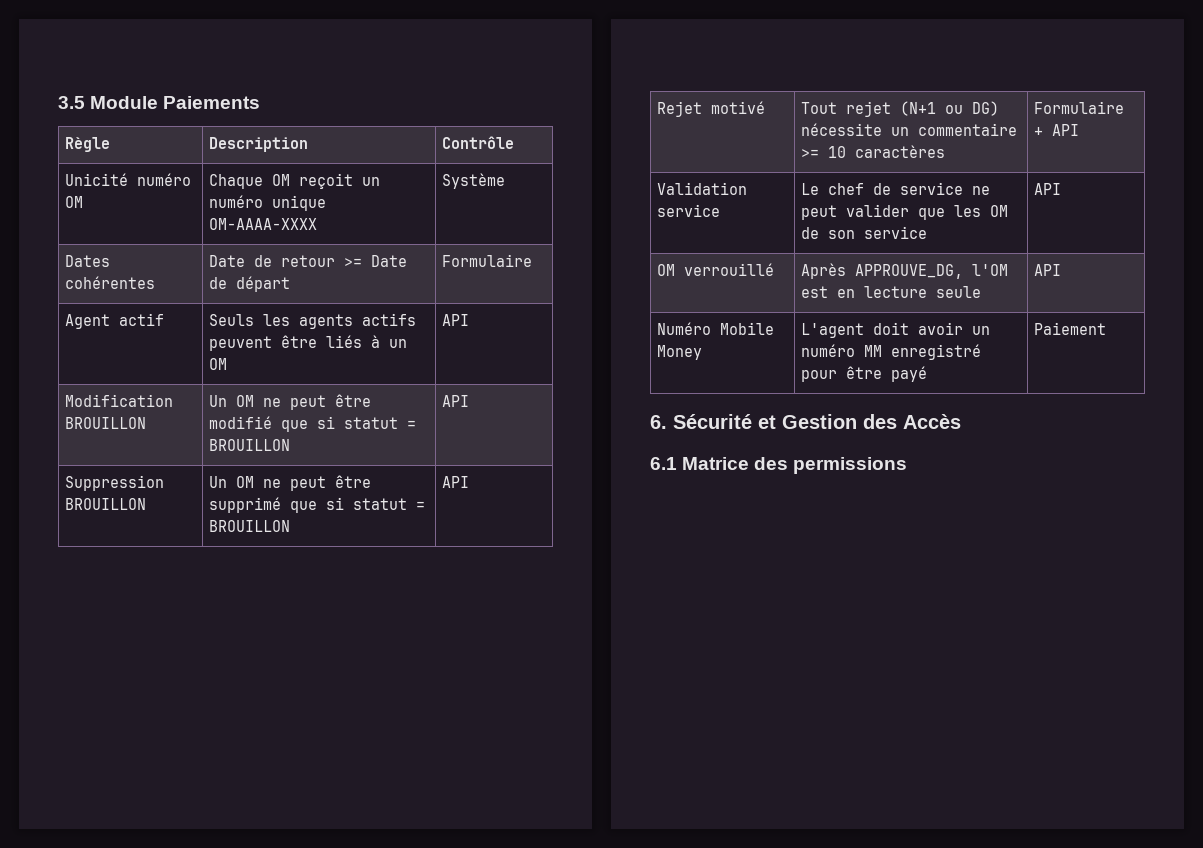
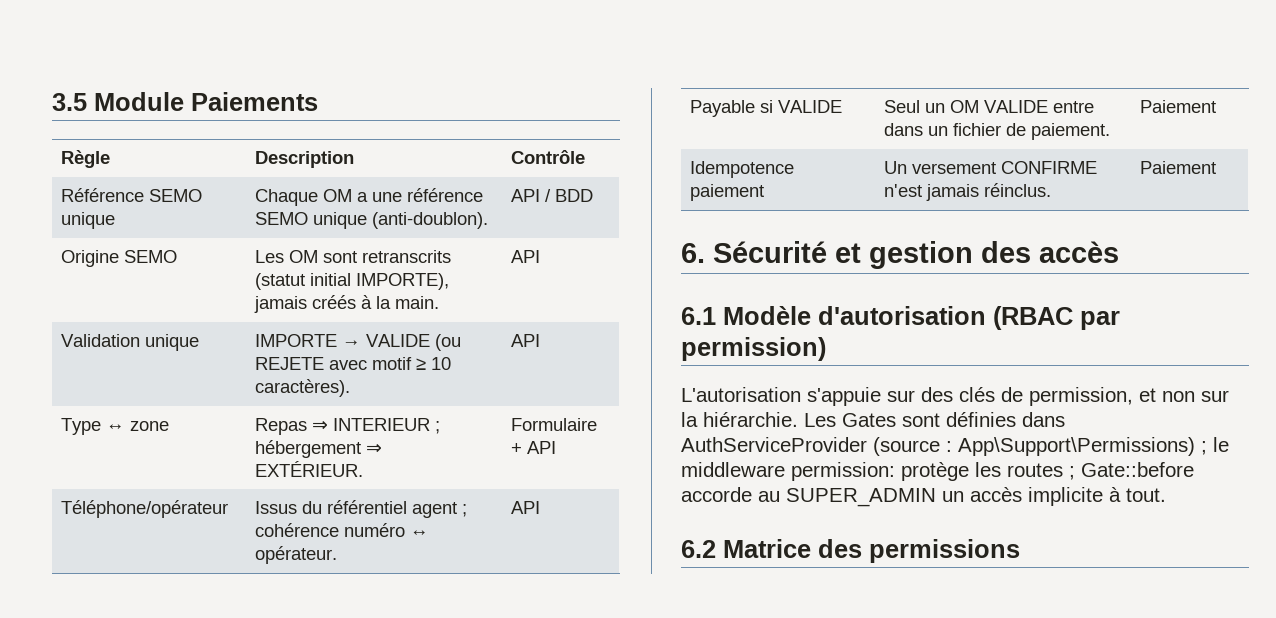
- Unicité numéro OM | Chaque OM reçoit un numéro unique OM-AAAA-XXXX | Système
- Dates cohérentes | Date de retour >= Date de départ | Formulaire
- Agent actif | Seuls les agents actifs peuvent être liés à un OM | API
- Modification BROUILLON | Un OM ne peut être modifié que si statut = BROUILLON | API
- Suppression BROUILLON | Un OM ne peut être supprimé que si statut = BROUILLON | API
- Rejet motivé | Tout rejet (N+1 ou DG) nécessite un commentaire >= 10 caractères | Formulaire + API
- Validation service | Le chef de service ne peut valider que les OM de son service | API
- OM verrouillé | Après APPROUVE_DG, l'OM est en lecture seule | API
- Numéro Mobile Money | L'agent doit avoir un numéro MM enregistré pour être payé | Paiement
- 6. Sécurité et Gestion des Accès
- 6.1 Matrice des permissions
+ Référence SEMO unique | Chaque OM a une référence SEMO unique (anti-doublon). | API / BDD
+ Origine SEMO | Les OM sont retranscrits (statut initial IMPORTE), jamais créés à la main. | API
+ Validation unique | IMPORTE → VALIDE (ou REJETE avec motif ≥ 10 caractères). | API
+ Type ↔ zone | Repas ⇒ INTERIEUR ; hébergement ⇒ EXTÉRIEUR. | Formulaire + API
+ Téléphone/opérateur | Issus du référentiel agent ; cohérence numéro ↔ opérateur. | API
+ Payable si VALIDE | Seul un OM VALIDE entre dans un fichier de paiement. | Paiement
+ Idempotence paiement | Un versement CONFIRME n'est jamais réinclus. | Paiement
+ 6. Sécurité et gestion des accès
+ 6.1 Modèle d'autorisation (RBAC par permission)
+ L'autorisation s'appuie sur des clés de permission, et non sur la hiérarchie. Les Gates sont définies dans AuthServiceProvider (source : App\Support\Permissions) ; le middleware permission: protège les routes ; Gate::before accorde au SUPER_ADMIN un accès implicite à tout.
+ 6.2 Matrice des permissions

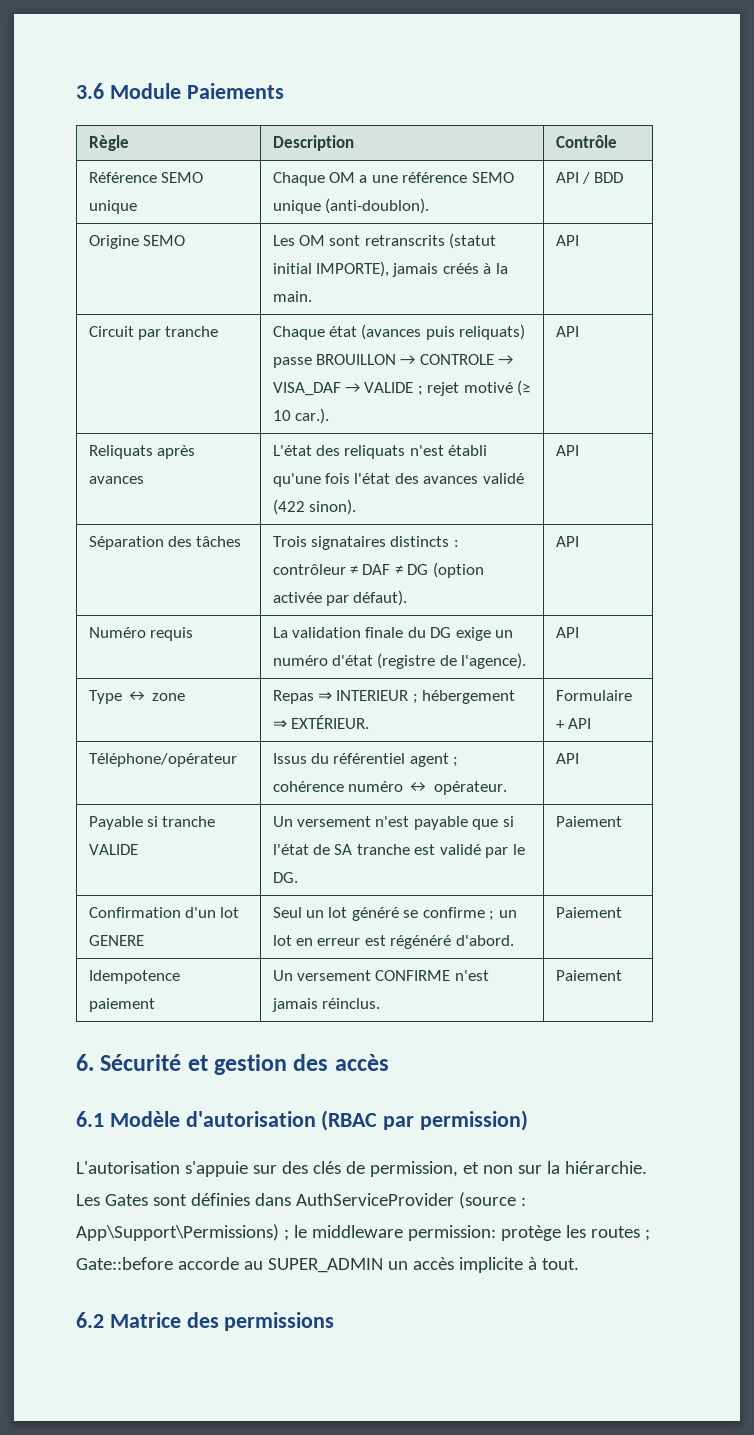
- 3.5 Module Paiements
+ 3.6 Module Paiements
- Validation unique | IMPORTE → VALIDE (ou REJETE avec motif ≥ 10 caractères). | API
+ Circuit par tranche | Chaque état (avances puis reliquats) passe BROUILLON → CONTROLE → VISA_DAF → VALIDE ; rejet motivé (≥ 10 car.). | API
+ Reliquats après avances | L'état des reliquats n'est établi qu'une fois l'état des avances validé (422 sinon). | API
+ Séparation des tâches | Trois signataires distincts : contrôleur ≠ DAF ≠ DG (option activée par défaut). | API
+ Numéro requis | La validation finale du DG exige un numéro d'état (registre de l'agence). | API
- Payable si VALIDE | Seul un OM VALIDE entre dans un fichier de paiement. | Paiement
+ Payable si tranche VALIDE | Un versement n'est payable que si l'état de SA tranche est validé par le DG. | Paiement
+ Confirmation d'un lot GENERE | Seul un lot généré se confirme ; un lot en erreur est régénéré d'abord. | Paiement

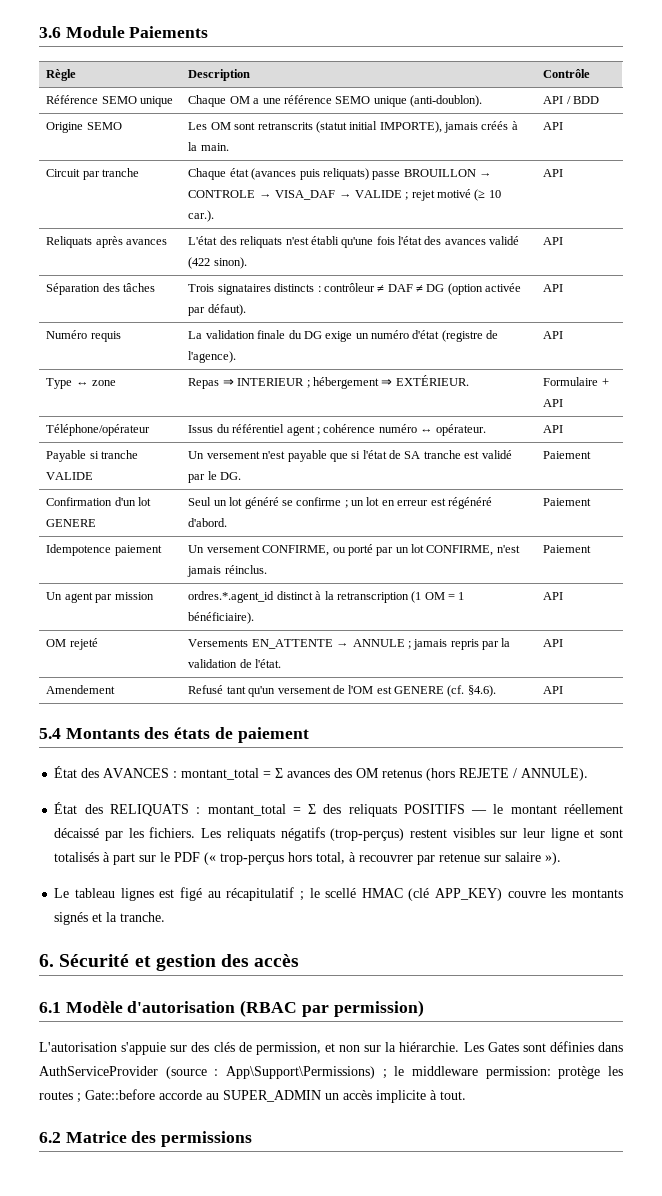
- Idempotence paiement | Un versement CONFIRME n'est jamais réinclus. | Paiement
+ Idempotence paiement | Un versement CONFIRME, ou porté par un lot CONFIRME, n'est jamais réinclus. | Paiement
+ Un agent par mission | ordres.*.agent_id distinct à la retranscription (1 OM = 1 bénéficiaire). | API
+ OM rejeté | Versements EN_ATTENTE → ANNULE ; jamais repris par la validation de l'état. | API
+ Amendement | Refusé tant qu'un versement de l'OM est GENERE (cf. §4.6). | API
+ 5.4 Montants des états de paiement
+ État des AVANCES : montant_total = Σ avances des OM retenus (hors REJETE / ANNULE).
+ État des RELIQUATS : montant_total = Σ des reliquats POSITIFS — le montant réellement décaissé par les fichiers. Les reliquats négatifs (trop-perçus) restent visibles sur leur ligne et sont totalisés à part sur le PDF (« trop-perçus hors total, à recouvrer par retenue sur salaire »).
+ Le tableau lignes est figé au récapitulatif ; le scellé HMAC (clé APP_KEY) couvre les montants signés et la tranche.

